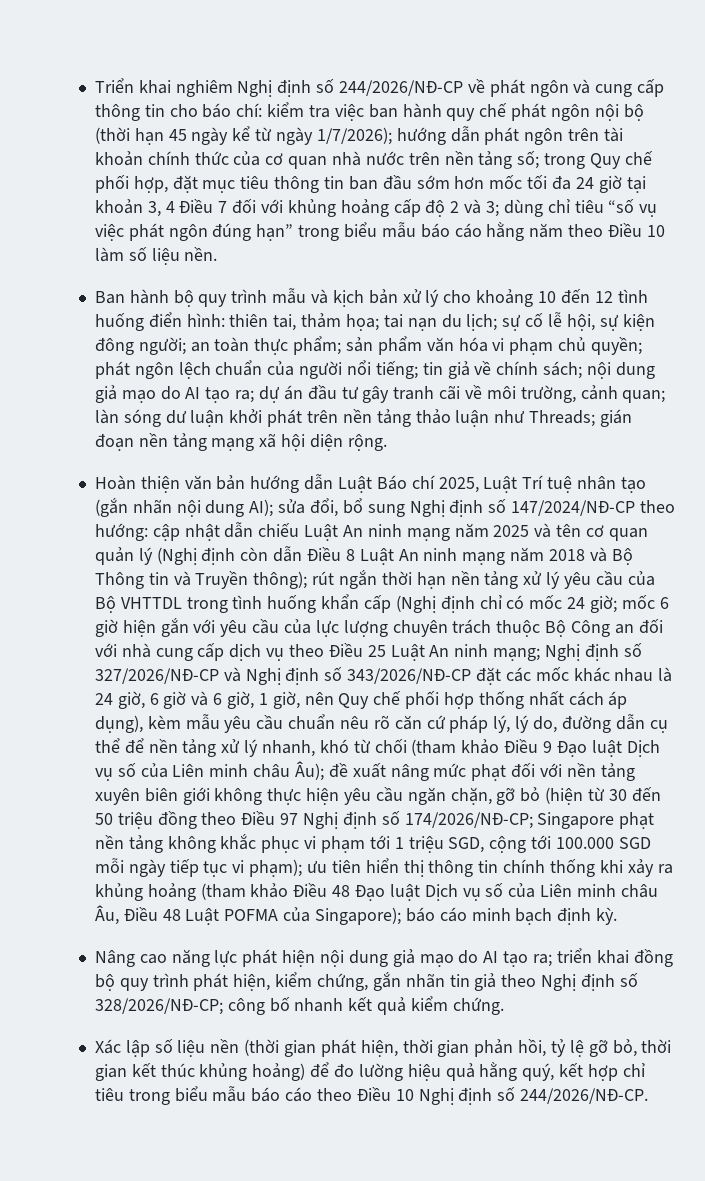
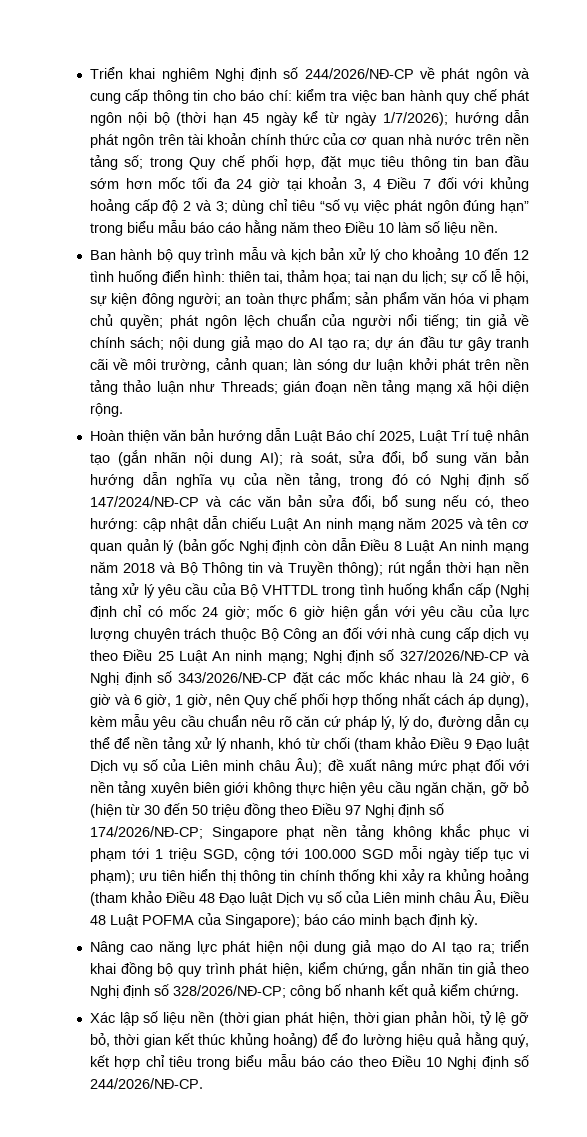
- sửa đổi, bổ sung Nghị định số 147/2024/NĐ-CP theo hướng:
+ rà soát, sửa đổi, bổ sung văn bản hướng dẫn nghĩa vụ của nền tảng, trong đó có Nghị định số 147/2024/NĐ-CP và các văn bản sửa đổi, bổ sung nếu có, theo hướng:
- cập nhật dẫn chiếu Luật An ninh mạng năm 2025 và tên cơ quan quản lý (Nghị định còn dẫn Điều 8 Luật An ninh mạng năm 2018 và Bộ Thông tin và Truyền thông);
+ cập nhật dẫn chiếu Luật An ninh mạng năm 2025 và tên cơ quan quản lý (bản gốc Nghị định còn dẫn Điều 8 Luật An ninh mạng năm 2018 và Bộ Thông tin và Truyền thông);

